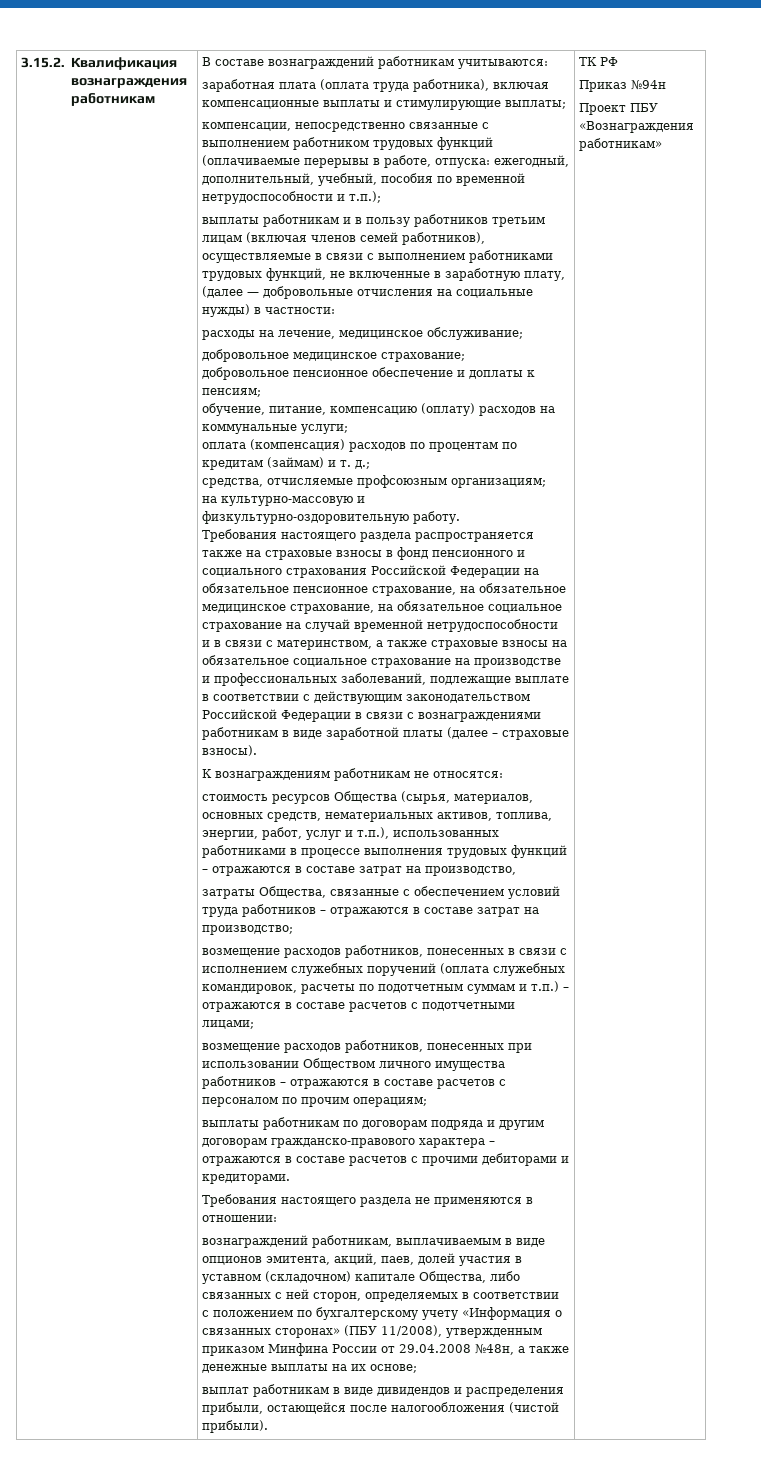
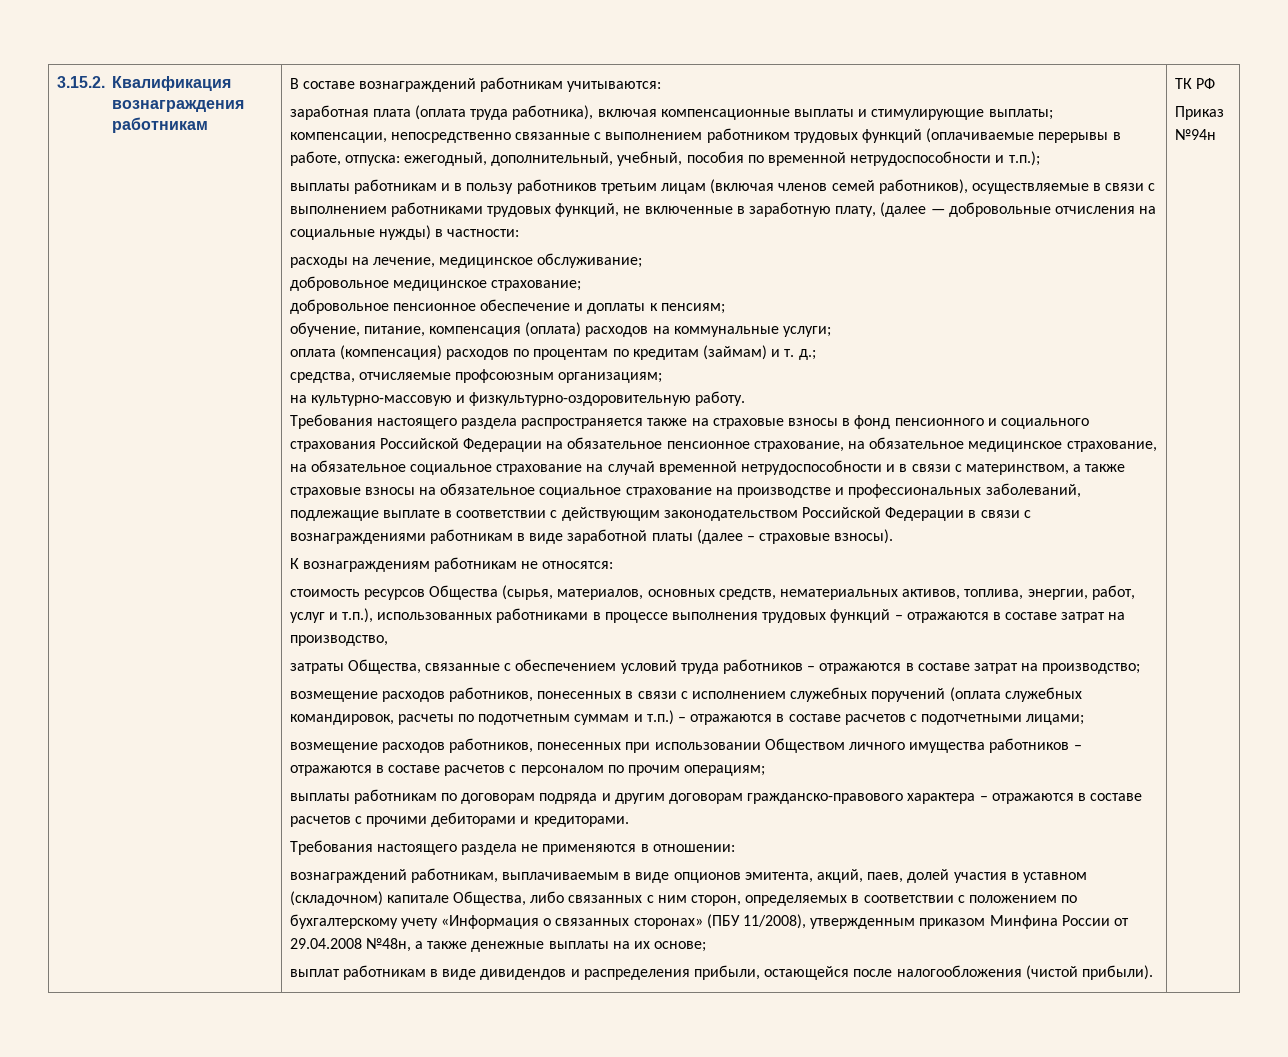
- обучение, питание, компенсацию (оплату) расходов на коммунальные услуги;
+ обучение, питание, компенсация (оплата) расходов на коммунальные услуги;
- вознаграждений работникам, выплачиваемым в виде опционов эмитента, акций, паев, долей участия в уставном (складочном) капитале Общества, либо связанных с ней сторон, определяемых в соответствии с положением по бухгалтерскому учету «Информация о связанных сторонах» (ПБУ 11/2008), утвержденным приказом Минфина России от 29.04.2008 №48н, а также денежные выплаты на их основе;
+ вознаграждений работникам, выплачиваемым в виде опционов эмитента, акций, паев, долей участия в уставном (складочном) капитале Общества, либо связанных с ним сторон, определяемых в соответствии с положением по бухгалтерскому учету «Информация о связанных сторонах» (ПБУ 11/2008), утвержденным приказом Минфина России от 29.04.2008 №48н, а также денежные выплаты на их основе;
- Проект ПБУ «Вознаграждения работникам»

